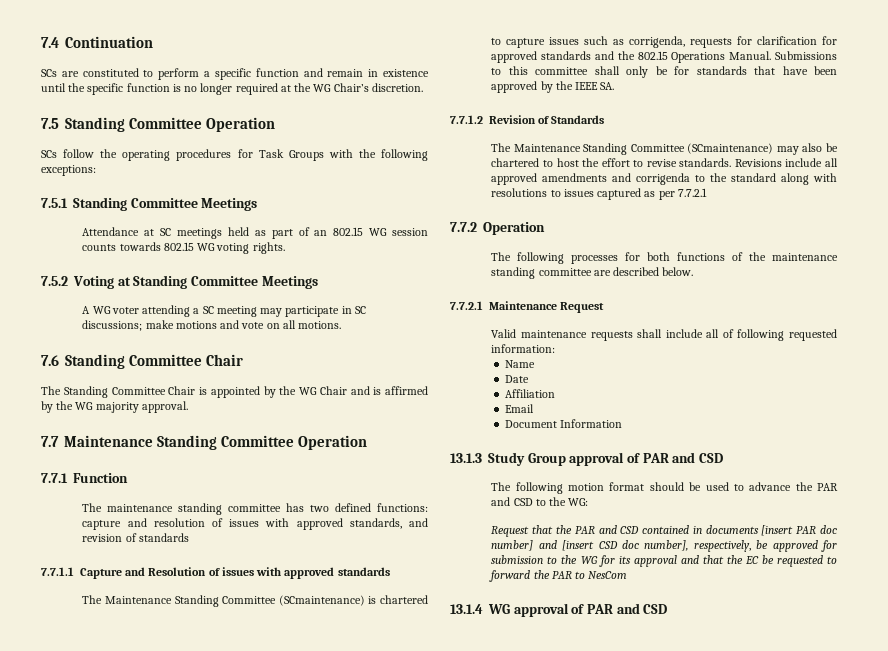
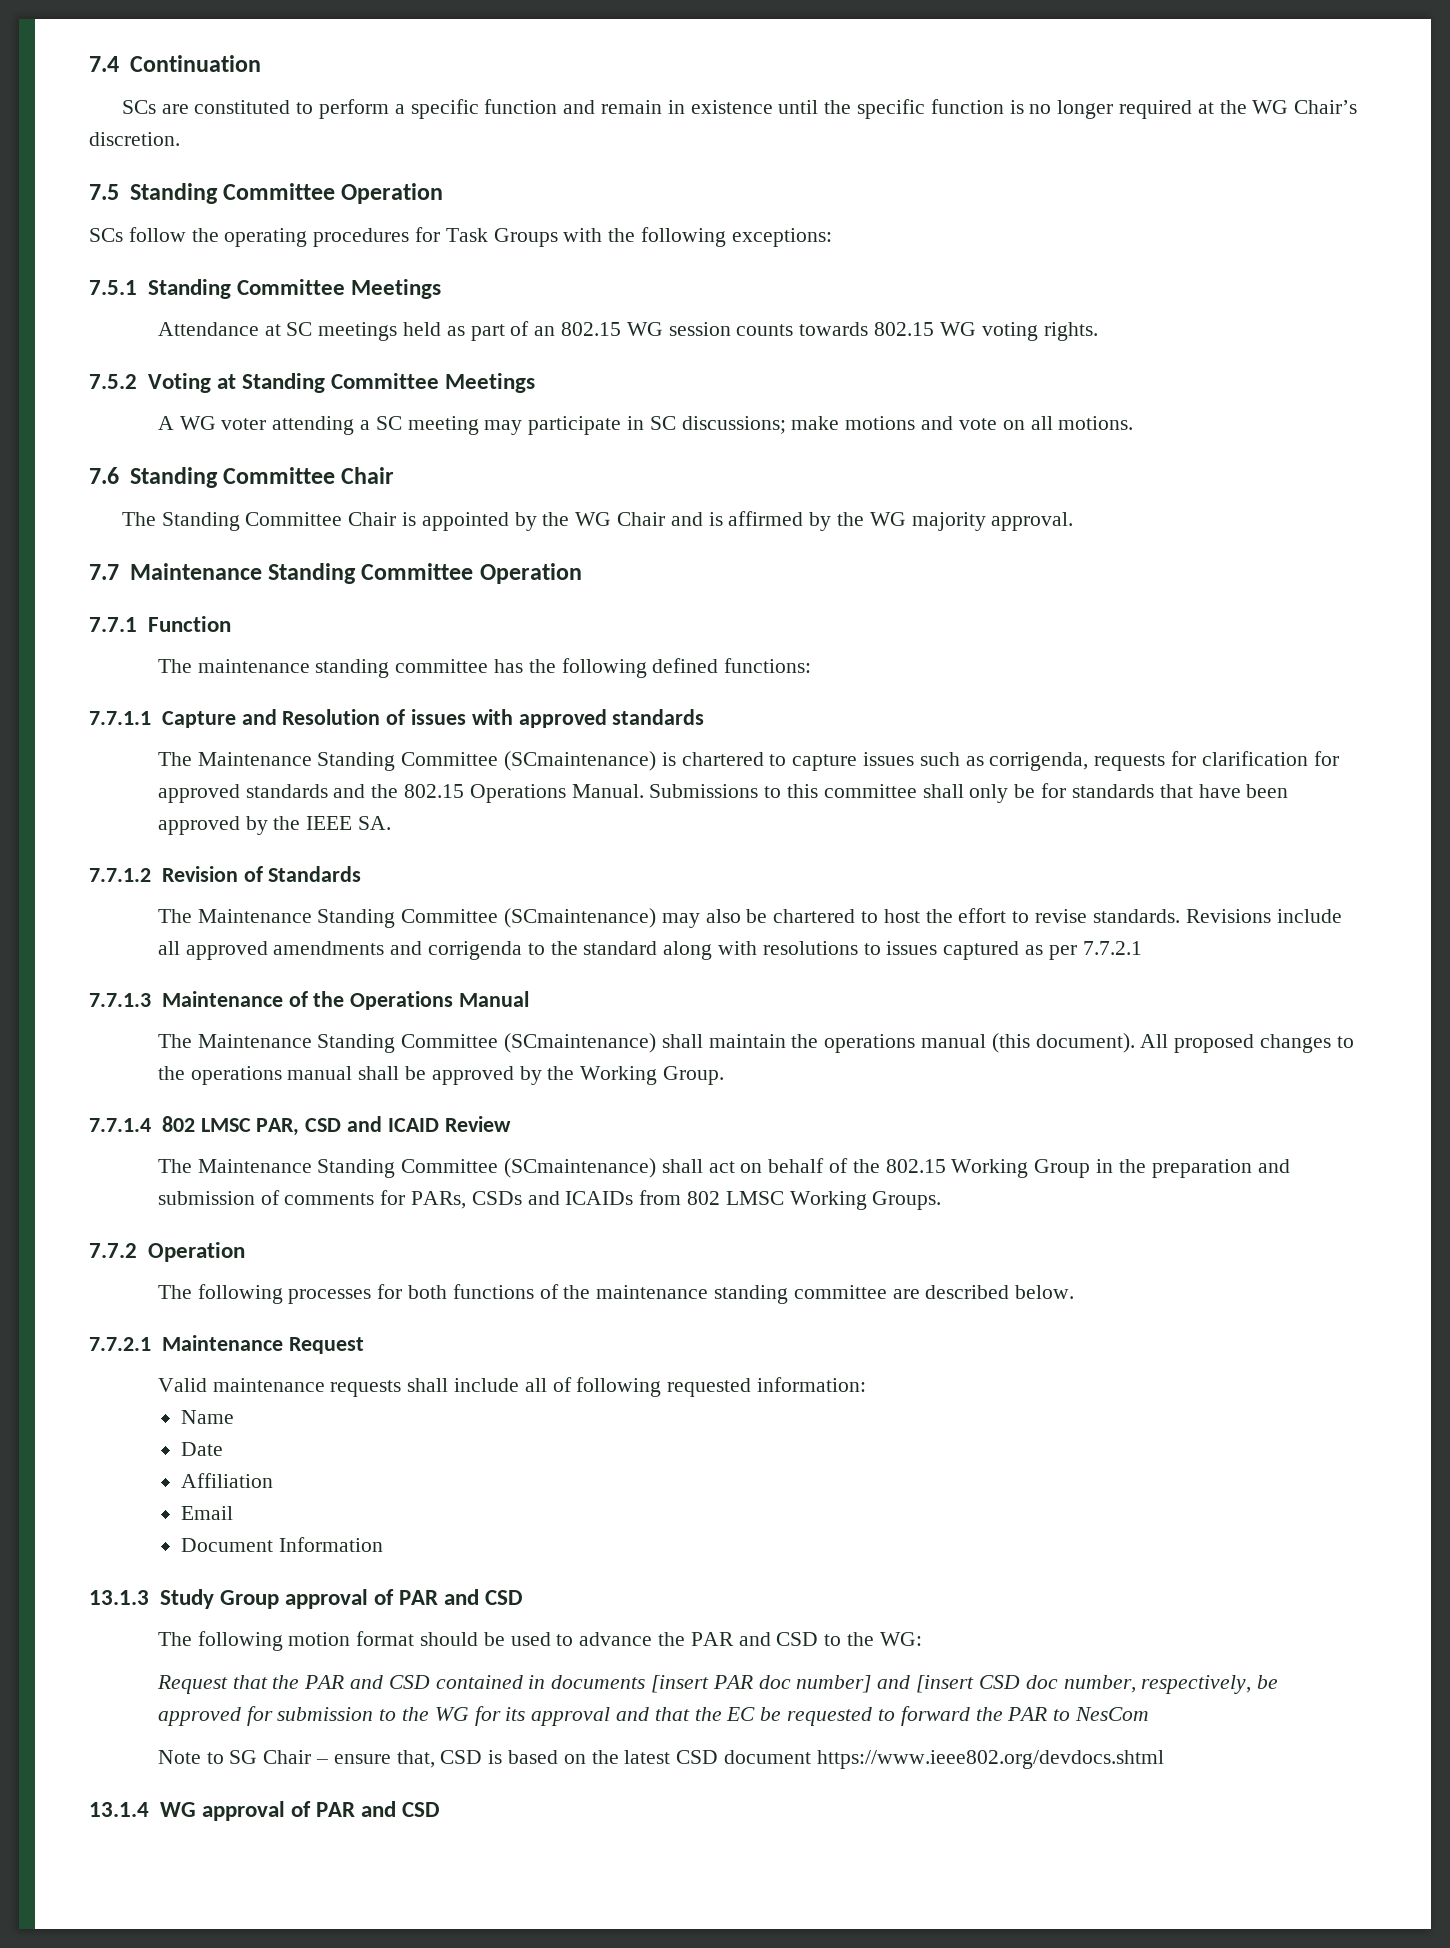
- The maintenance standing committee has two defined functions: capture and resolution of issues with approved standards, and revision of standards
+ The maintenance standing committee has the following defined functions:
+ 7.7.1.3 Maintenance of the Operations Manual
+ The Maintenance Standing Committee (SCmaintenance) shall maintain the operations manual (this document). All proposed changes to the operations manual shall be approved by the Working Group.
+ 7.7.1.4 802 LMSC PAR, CSD and ICAID Review
+ The Maintenance Standing Committee (SCmaintenance) shall act on behalf of the 802.15 Working Group in the preparation and submission of comments for PARs, CSDs and ICAIDs from 802 LMSC Working Groups.
- Request that the PAR and CSD contained in documents [insert PAR doc number] and [insert CSD doc number], respectively, be approved for submission to the WG for its approval and that the EC be requested to forward the PAR to NesCom
+ Request that the PAR and CSD contained in documents [insert PAR doc number] and [insert CSD doc number, respectively, be approved for submission to the WG for its approval and that the EC be requested to forward the PAR to NesCom
+ Note to SG Chair – ensure that, CSD is based on the latest CSD document https://www.ieee802.org/devdocs.shtml

